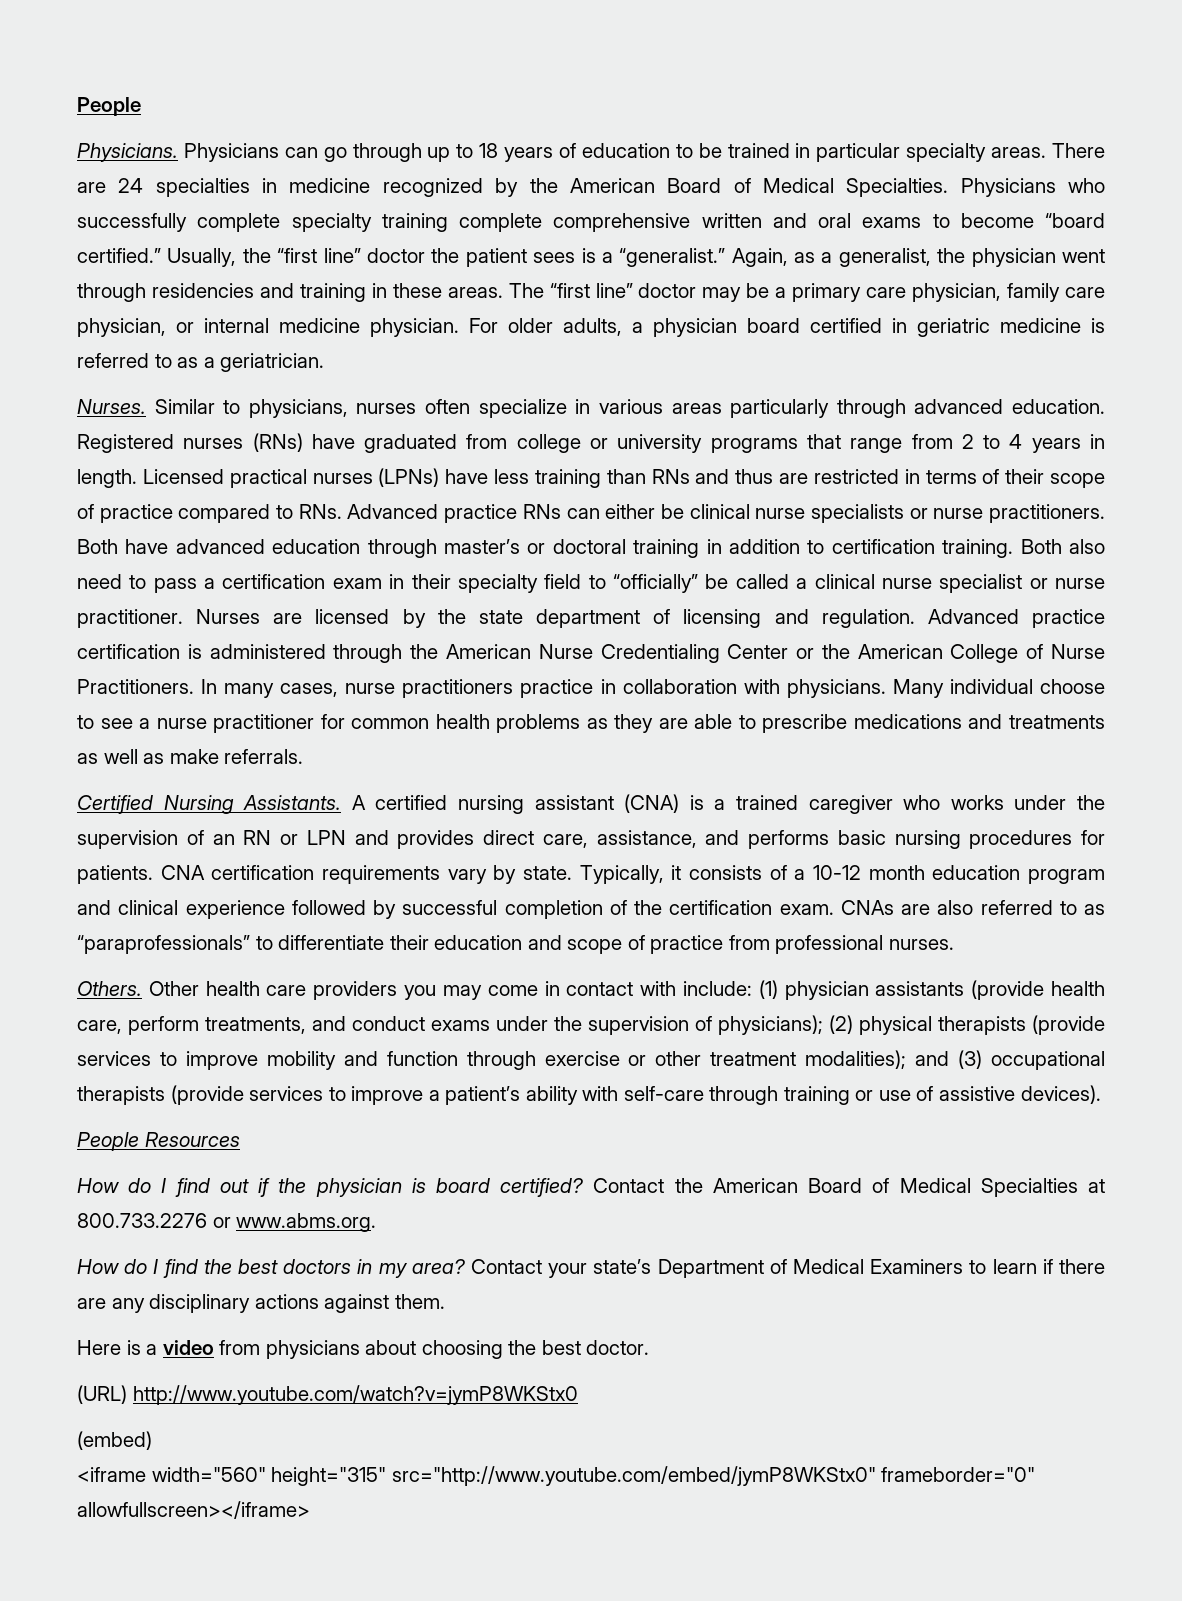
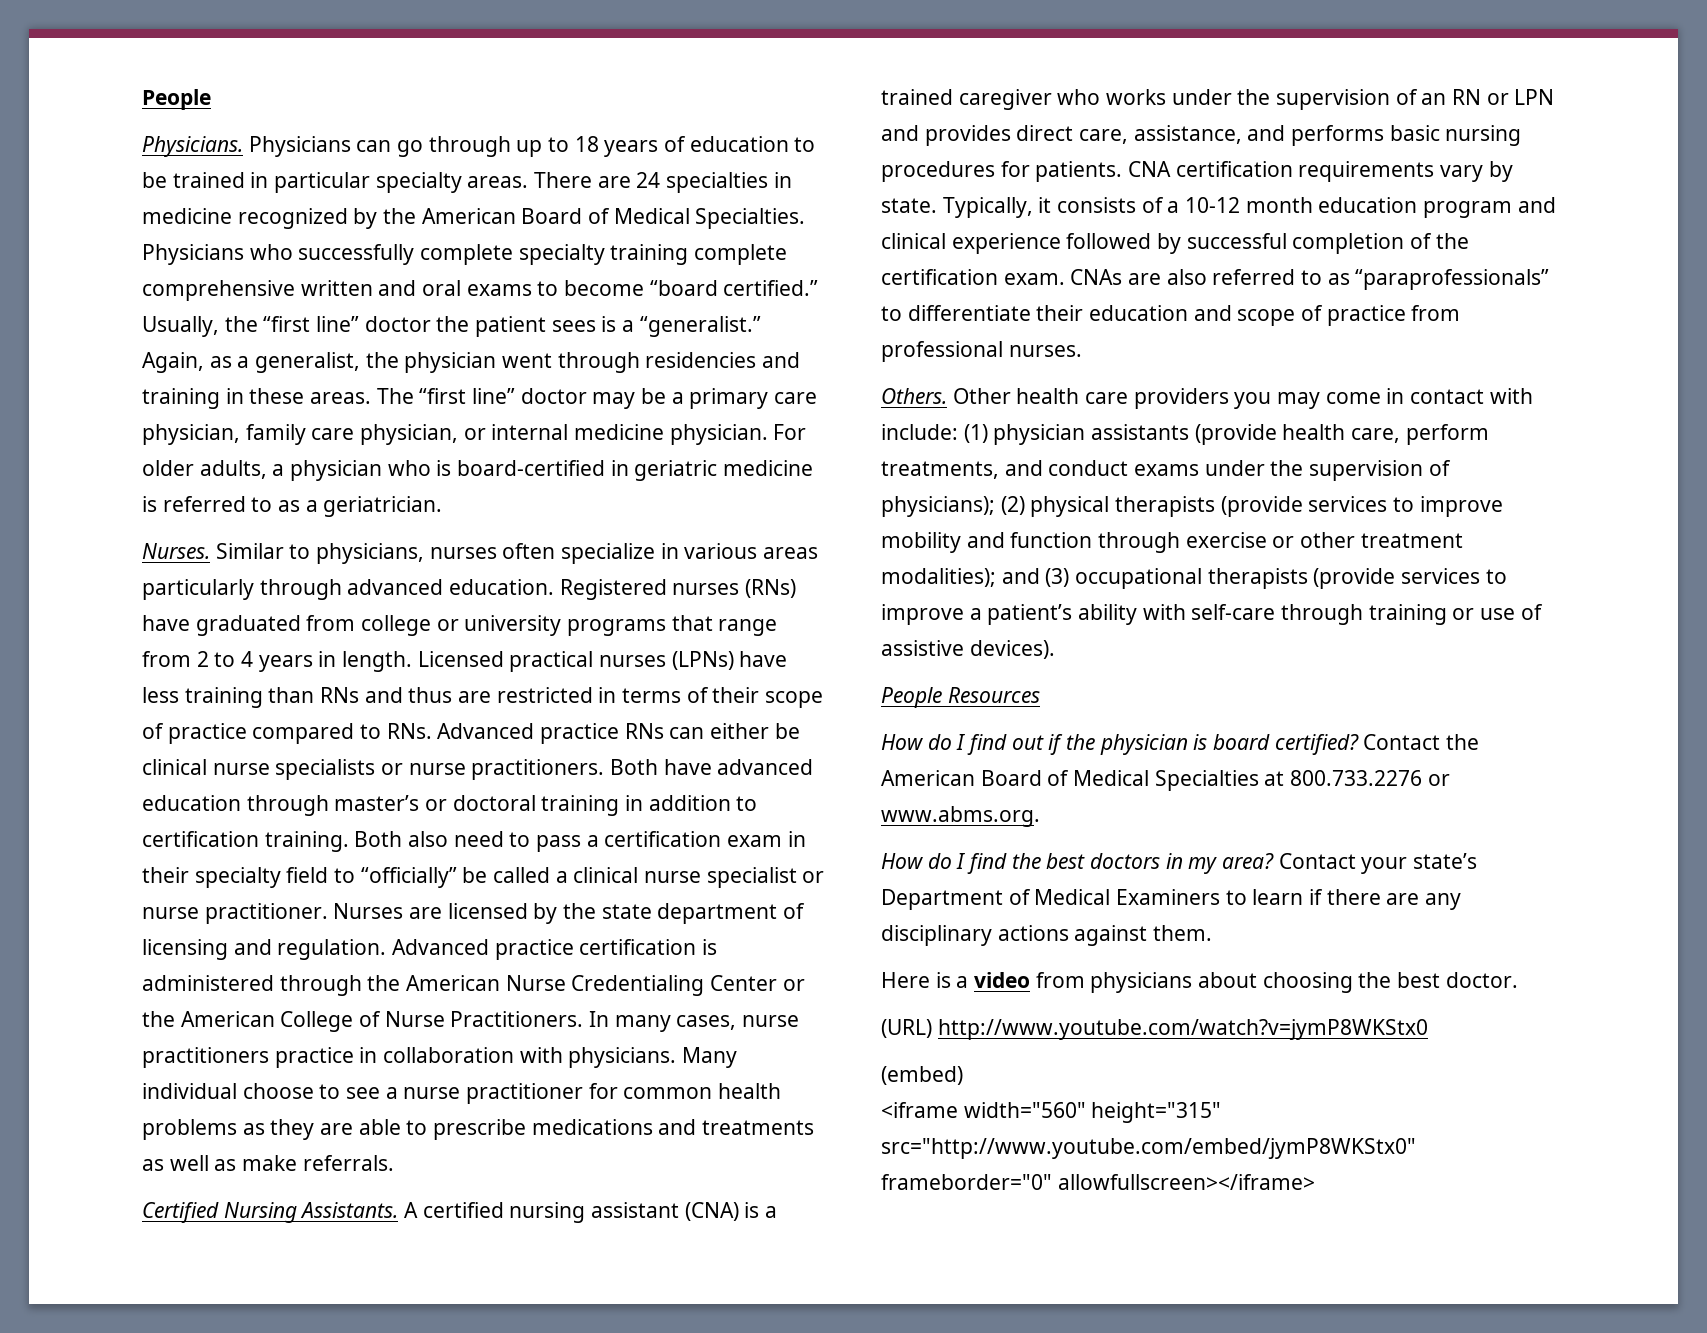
- For older adults, a physician board certified in geriatric medicine is referred to as a geriatrician.
+ For older adults, a physician who is board-certified in geriatric medicine is referred to as a geriatrician.

